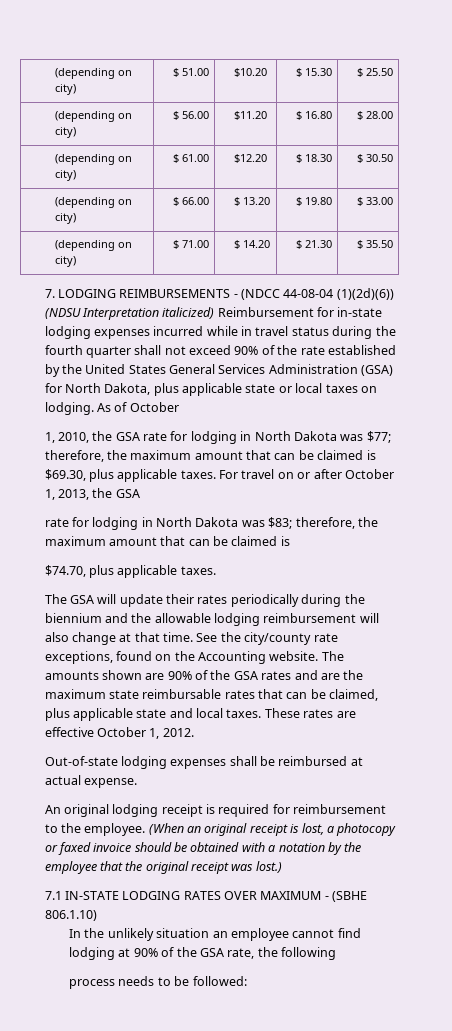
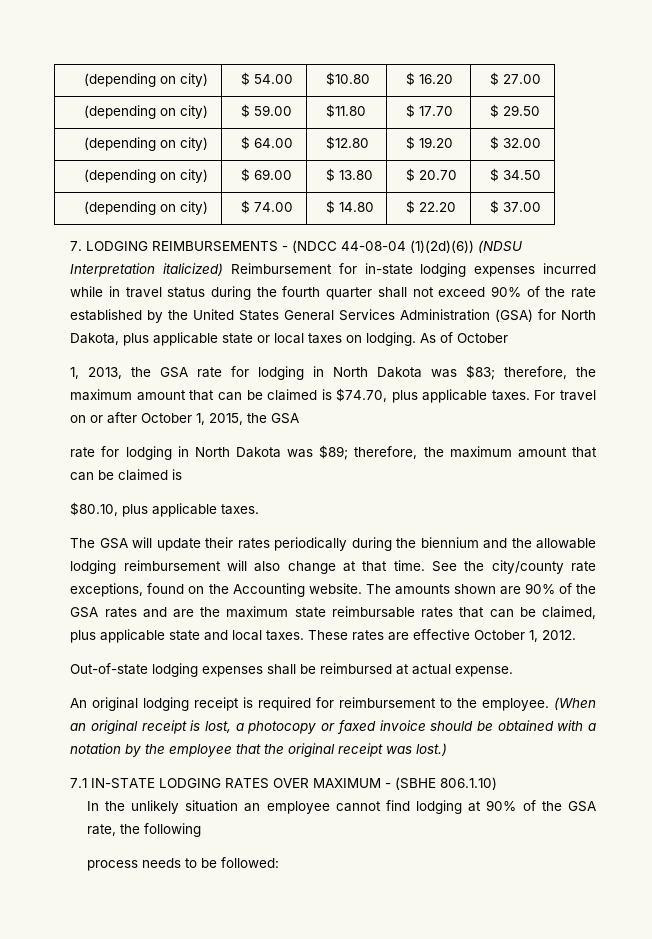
- (depending on city) | $ 51.00 | $10.20 | $ 15.30 | $ 25.50
- (depending on city) | $ 56.00 | $11.20 | $ 16.80 | $ 28.00
- (depending on city) | $ 61.00 | $12.20 | $ 18.30 | $ 30.50
- (depending on city) | $ 66.00 | $ 13.20 | $ 19.80 | $ 33.00
- (depending on city) | $ 71.00 | $ 14.20 | $ 21.30 | $ 35.50
+ (depending on city) | $ 54.00 | $10.80 | $ 16.20 | $ 27.00
+ (depending on city) | $ 59.00 | $11.80 | $ 17.70 | $ 29.50
+ (depending on city) | $ 64.00 | $12.80 | $ 19.20 | $ 32.00
+ (depending on city) | $ 69.00 | $ 13.80 | $ 20.70 | $ 34.50
+ (depending on city) | $ 74.00 | $ 14.80 | $ 22.20 | $ 37.00
- 1, 2010, the GSA rate for lodging in North Dakota was $77; therefore, the maximum amount that can be claimed is $69.30, plus applicable taxes. For travel on or after October 1, 2013, the GSA
- rate for lodging in North Dakota was $83; therefore, the maximum amount that can be claimed is
- $74.70, plus applicable taxes.
+ 1, 2013, the GSA rate for lodging in North Dakota was $83; therefore, the maximum amount that can be claimed is $74.70, plus applicable taxes. For travel on or after October 1, 2015, the GSA
+ rate for lodging in North Dakota was $89; therefore, the maximum amount that can be claimed is
+ $80.10, plus applicable taxes.

